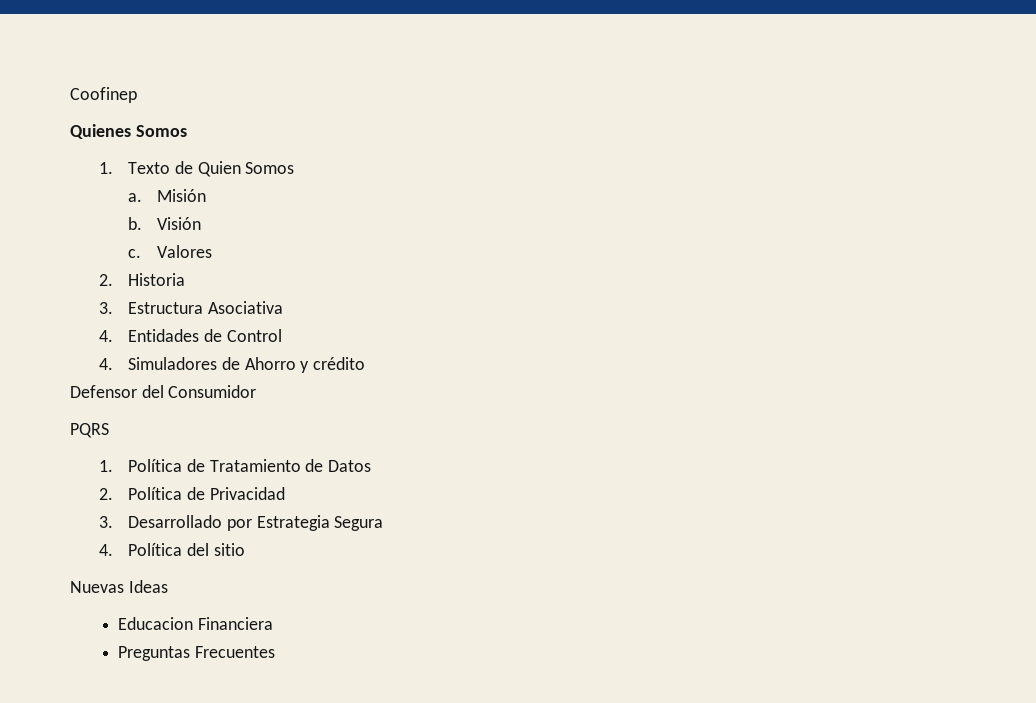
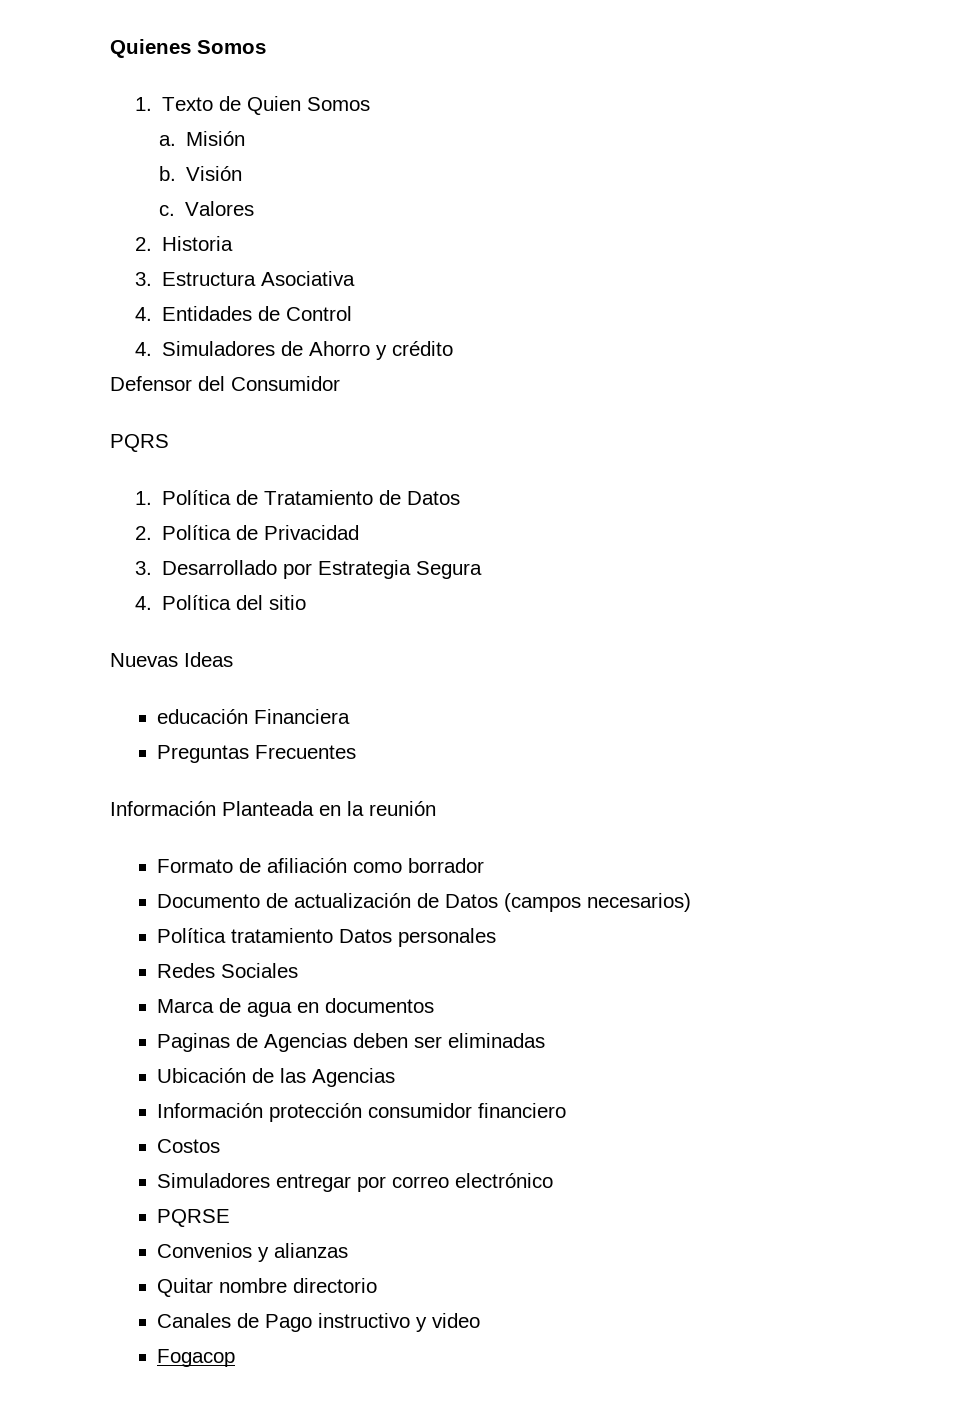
- Coofinep
- Educacion Financiera
+ educación Financiera
+ Información Planteada en la reunión
+ Formato de afiliación como borrador
+ Documento de actualización de Datos (campos necesarios)
+ Política tratamiento Datos personales
+ Redes Sociales
+ Marca de agua en documentos
+ Paginas de Agencias deben ser eliminadas
+ Ubicación de las Agencias
+ Información protección consumidor financiero
+ Costos
+ Simuladores entregar por correo electrónico
+ PQRSE
+ Convenios y alianzas
+ Quitar nombre directorio
+ Canales de Pago instructivo y video
+ Fogacop

